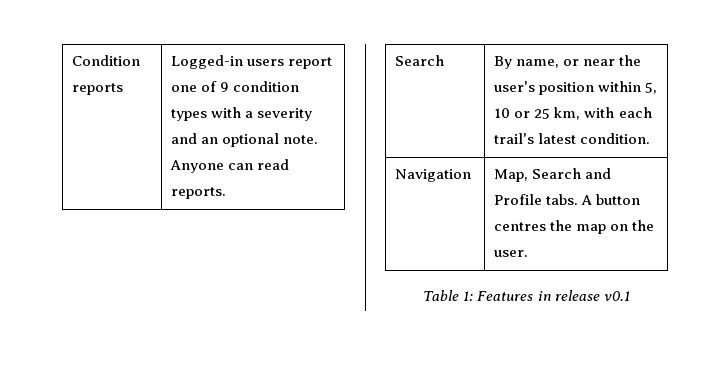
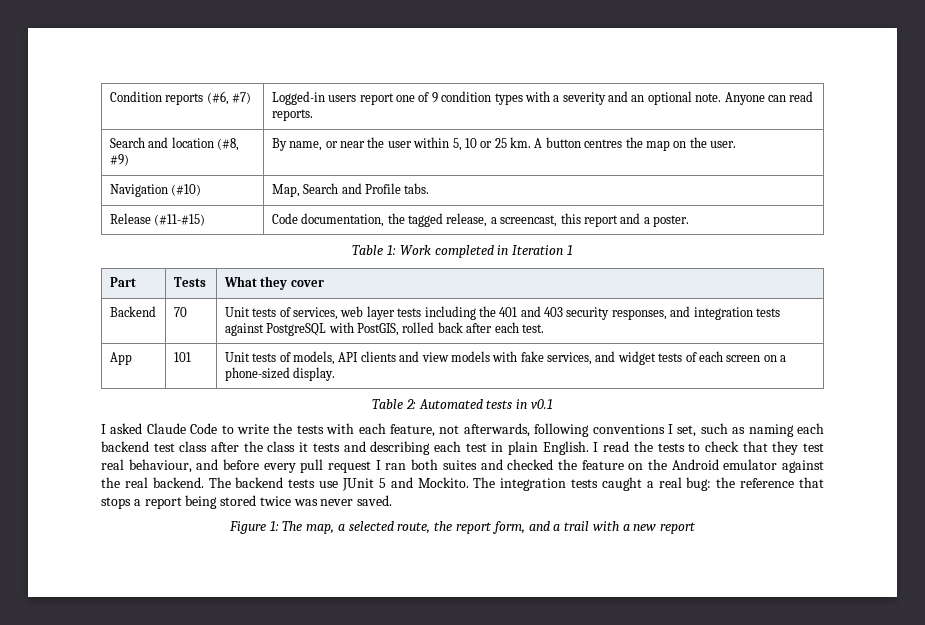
- Condition reports | Logged-in users report one of 9 condition types with a severity and an optional note. Anyone can read reports.
+ Condition reports (#6, #7) | Logged-in users report one of 9 condition types with a severity and an optional note. Anyone can read reports.
- Search | By name, or near the user's position within 5, 10 or 25 km, with each trail's latest condition.
- Navigation | Map, Search and Profile tabs. A button centres the map on the user.
+ Search and location (#8, #9) | By name, or near the user within 5, 10 or 25 km. A button centres the map on the user.
- Table 1: Features in release v0.1
+ Navigation (#10) | Map, Search and Profile tabs.
+ Release (#11-#15) | Code documentation, the tagged release, a screencast, this report and a poster.
+ Table 1: Work completed in Iteration 1
+ Part | Tests | What they cover
+ Backend | 70 | Unit tests of services, web layer tests including the 401 and 403 security responses, and integration tests against PostgreSQL with PostGIS, rolled back after each test.
+ App | 101 | Unit tests of models, API clients and view models with fake services, and widget tests of each screen on a phone-sized display.
+ Table 2: Automated tests in v0.1
+ I asked Claude Code to write the tests with each feature, not afterwards, following conventions I set, such as naming each backend test class after the class it tests and describing each test in plain English. I read the tests to check that they test real behaviour, and before every pull request I ran both suites and checked the feature on the Android emulator against the real backend. The backend tests use JUnit 5 and Mockito. The integration tests caught a real bug: the reference that stops a report being stored twice was never saved.
+ Figure 1: The map, a selected route, the report form, and a trail with a new report

